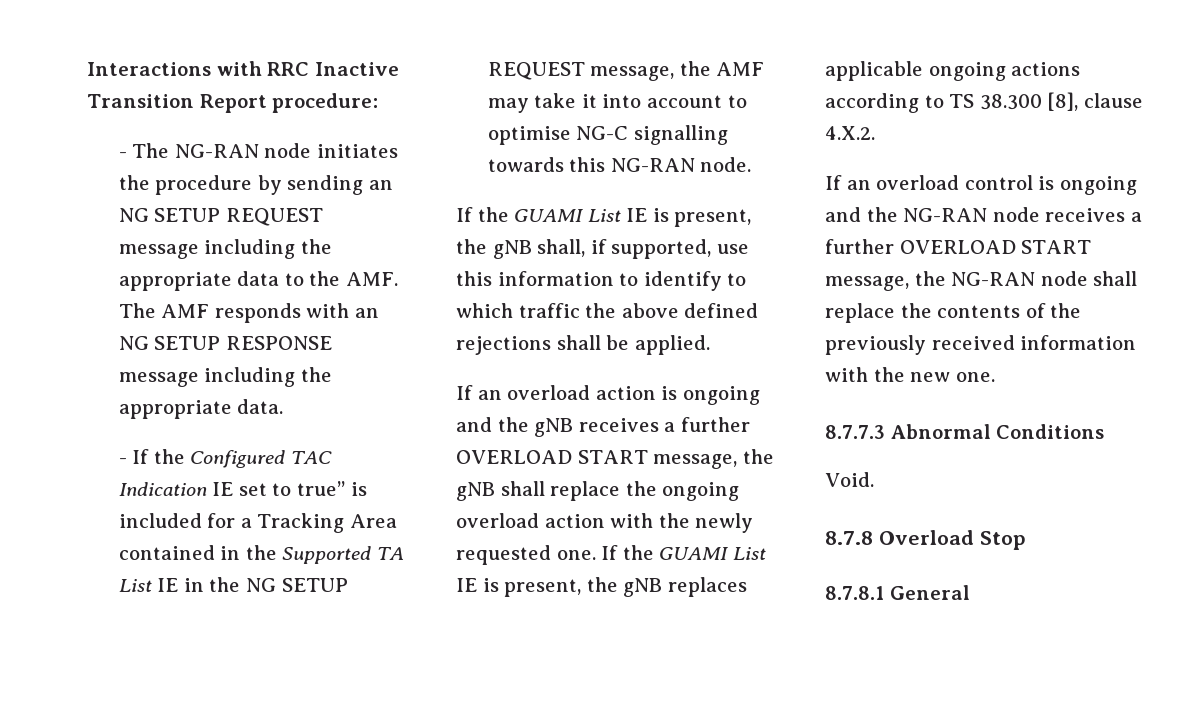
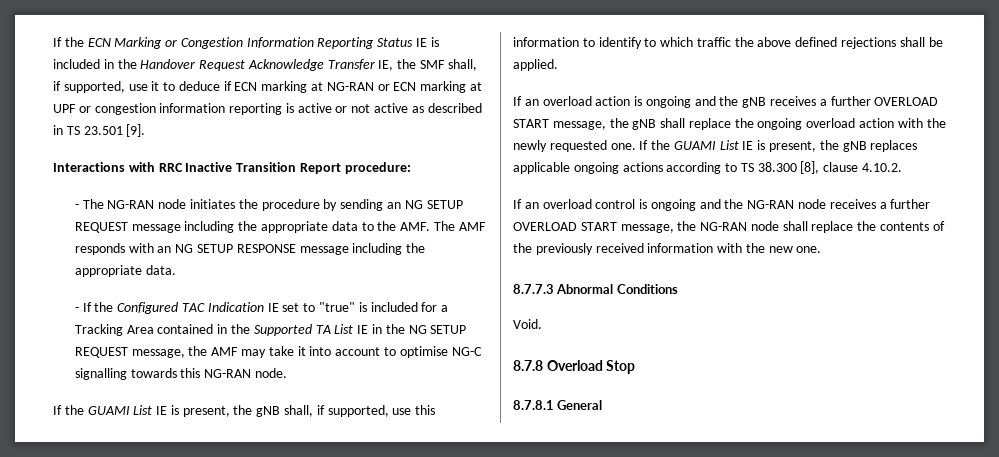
+ If the ECN Marking or Congestion Information Reporting Status IE is included in the Handover Request Acknowledge Transfer IE, the SMF shall, if supported, use it to deduce if ECN marking at NG-RAN or ECN marking at UPF or congestion information reporting is active or not active as described in TS 23.501 [9].
- - If the Configured TAC Indication IE set to true” is included for a Tracking Area contained in the Supported TA List IE in the NG SETUP REQUEST message, the AMF may take it into account to optimise NG-C signalling towards this NG-RAN node.
+ - If the Configured TAC Indication IE set to "true" is included for a Tracking Area contained in the Supported TA List IE in the NG SETUP REQUEST message, the AMF may take it into account to optimise NG-C signalling towards this NG-RAN node.
- If the GUAMI List IE is present, the gNB replaces applicable ongoing actions according to TS 38.300 [8], clause 4.X.2.
+ If the GUAMI List IE is present, the gNB replaces applicable ongoing actions according to TS 38.300 [8], clause 4.10.2.

